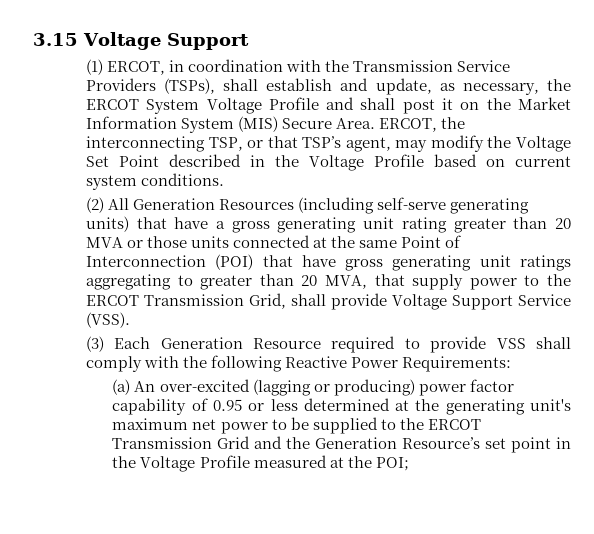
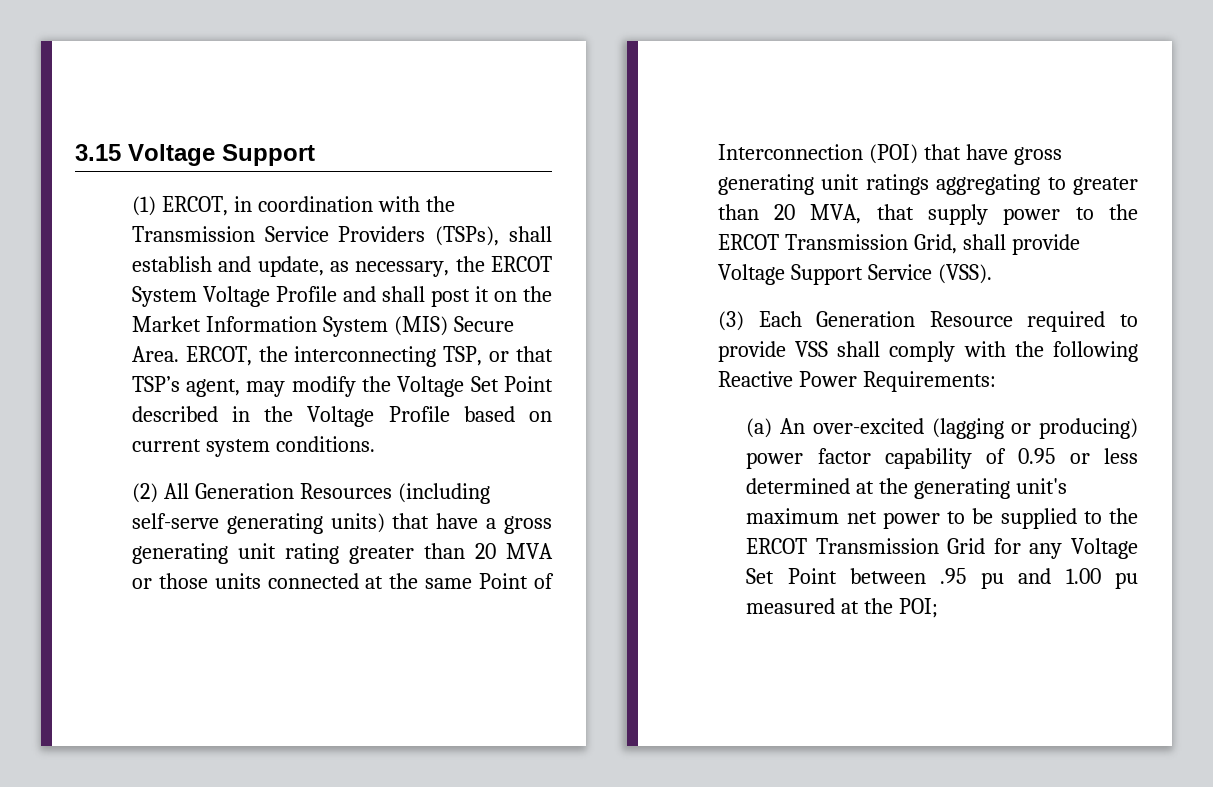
- (a) An over-excited (lagging or producing) power factor capability of 0.95 or less determined at the generating unit's maximum net power to be supplied to the ERCOT Transmission Grid and the Generation Resource’s set point in the Voltage Profile measured at the POI;
+ (a) An over-excited (lagging or producing) power factor capability of 0.95 or less determined at the generating unit's maximum net power to be supplied to the ERCOT Transmission Grid for any Voltage Set Point between .95 pu and 1.00 pu measured at the POI;

